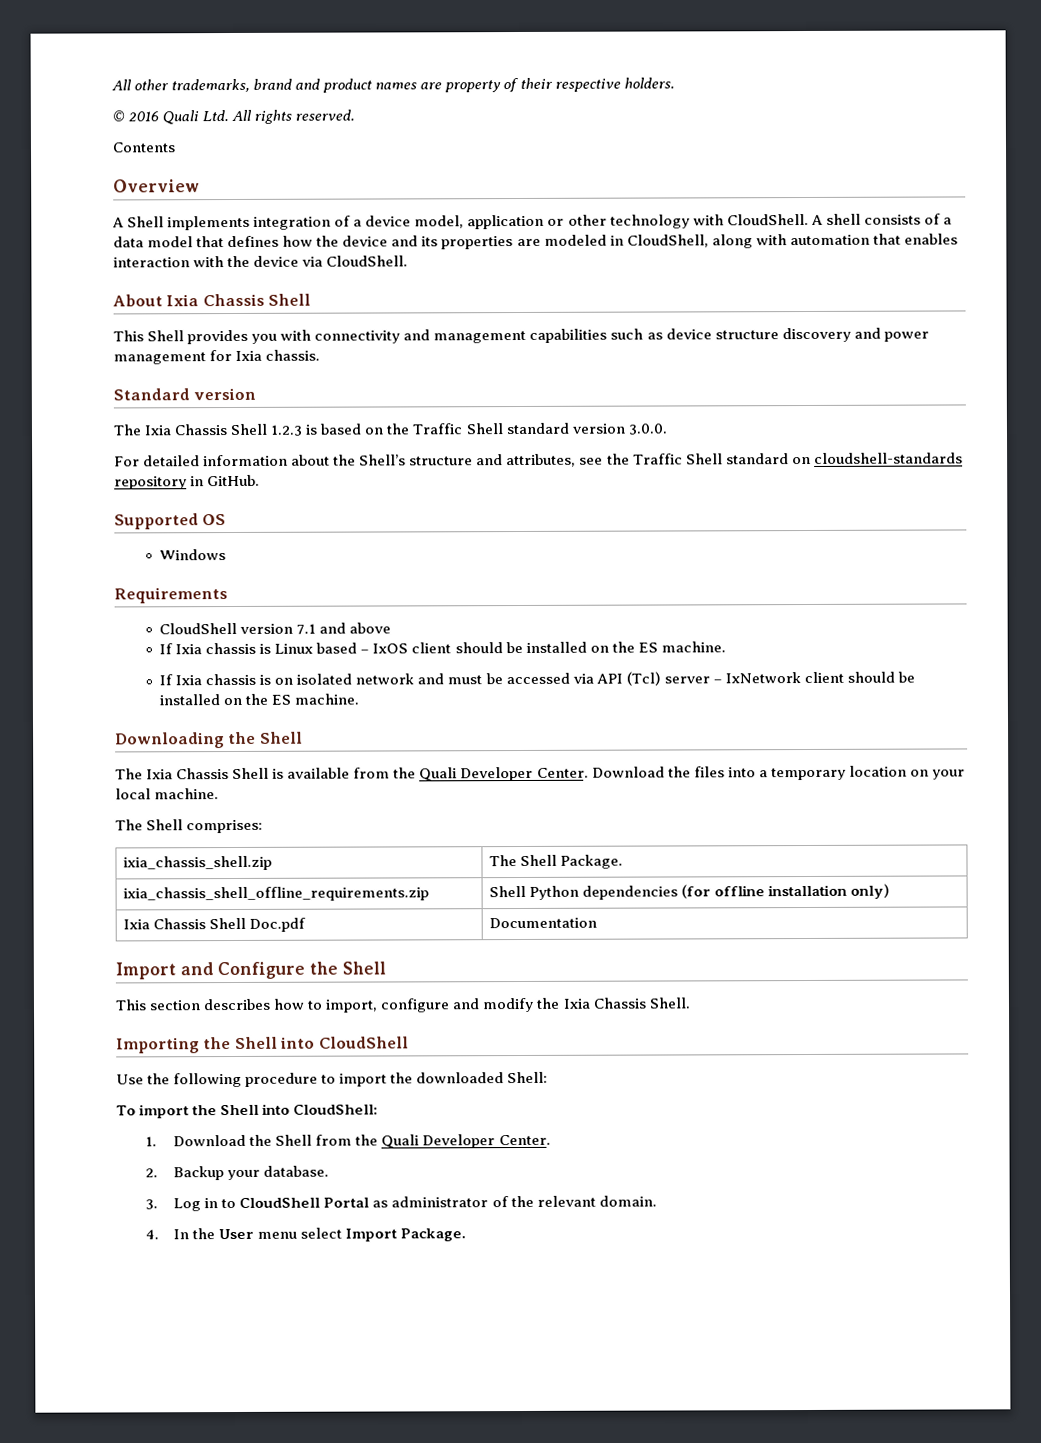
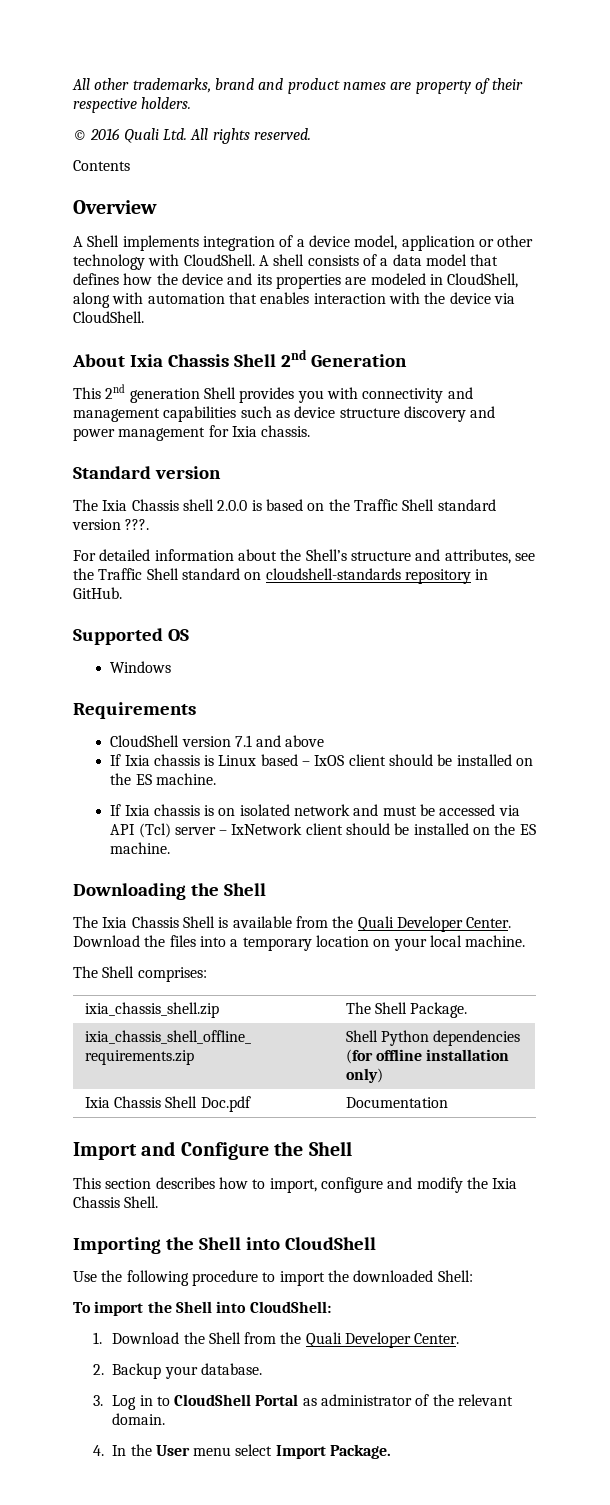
- About Ixia Chassis Shell
- This Shell provides you with connectivity and management capabilities such as device structure discovery and power management for Ixia chassis.
+ About Ixia Chassis Shell 2nd Generation
+ This 2nd generation Shell provides you with connectivity and management capabilities such as device structure discovery and power management for Ixia chassis.
- The Ixia Chassis Shell 1.2.3 is based on the Traffic Shell standard version 3.0.0.
+ The Ixia Chassis shell 2.0.0 is based on the Traffic Shell standard version ???.

